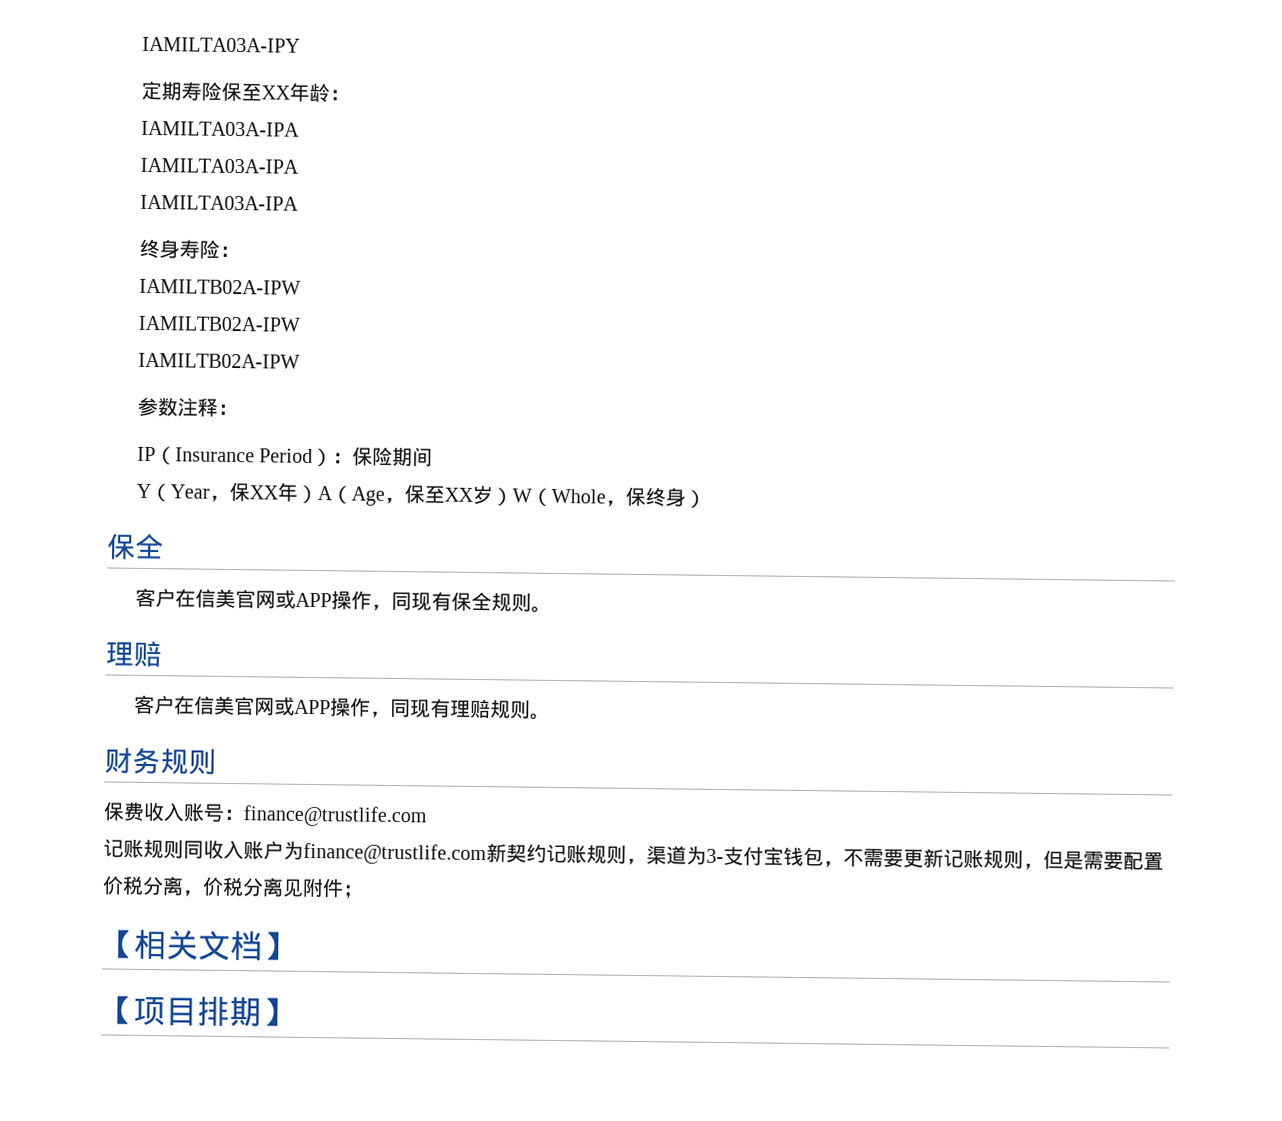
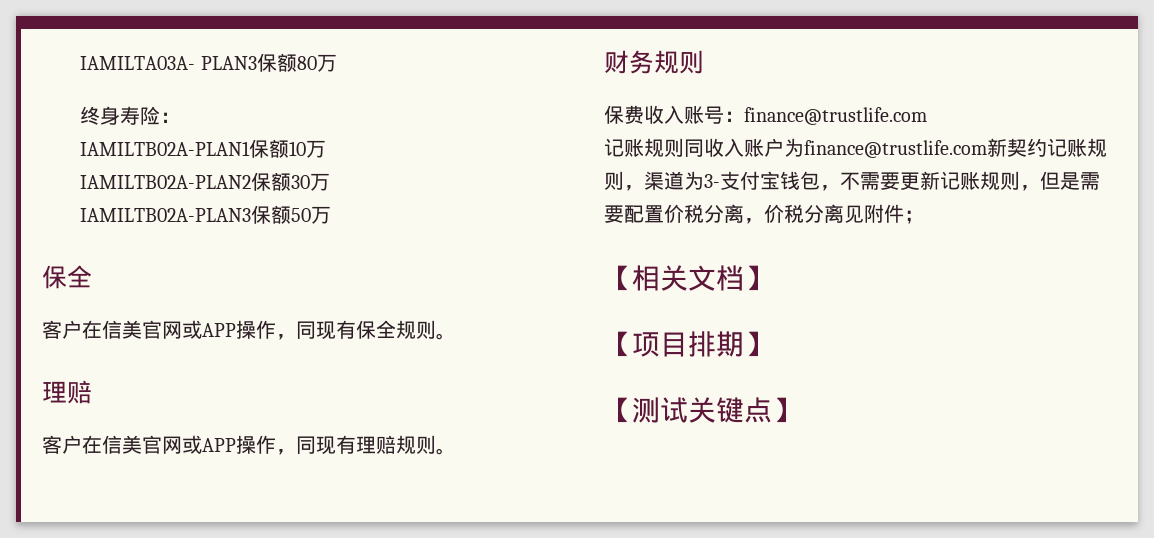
- IAMILTA03A-IPY
- 定期寿险保至XX年龄：
- IAMILTA03A-IPA
- IAMILTA03A-IPA
- IAMILTA03A-IPA
+ IAMILTA03A- PLAN3保额80万
  终身寿险：
- IAMILTB02A-IPW
- IAMILTB02A-IPW
- IAMILTB02A-IPW
- 参数注释：
- IP（Insurance Period）：保险期间
- Y（Year，保XX年）A（Age，保至XX岁）W（Whole，保终身）
+ IAMILTB02A-PLAN1保额10万
+ IAMILTB02A-PLAN2保额30万
+ IAMILTB02A-PLAN3保额50万
+ 【测试关键点】

